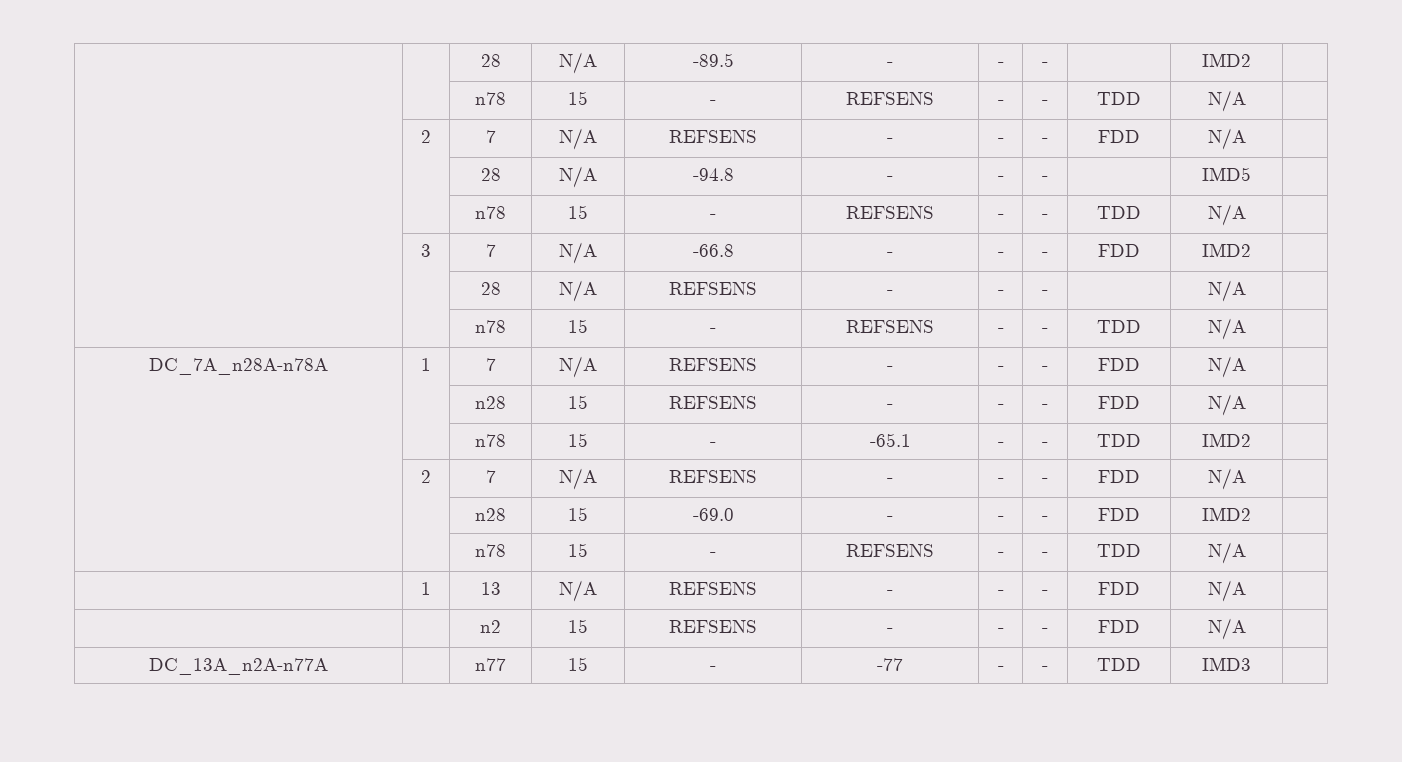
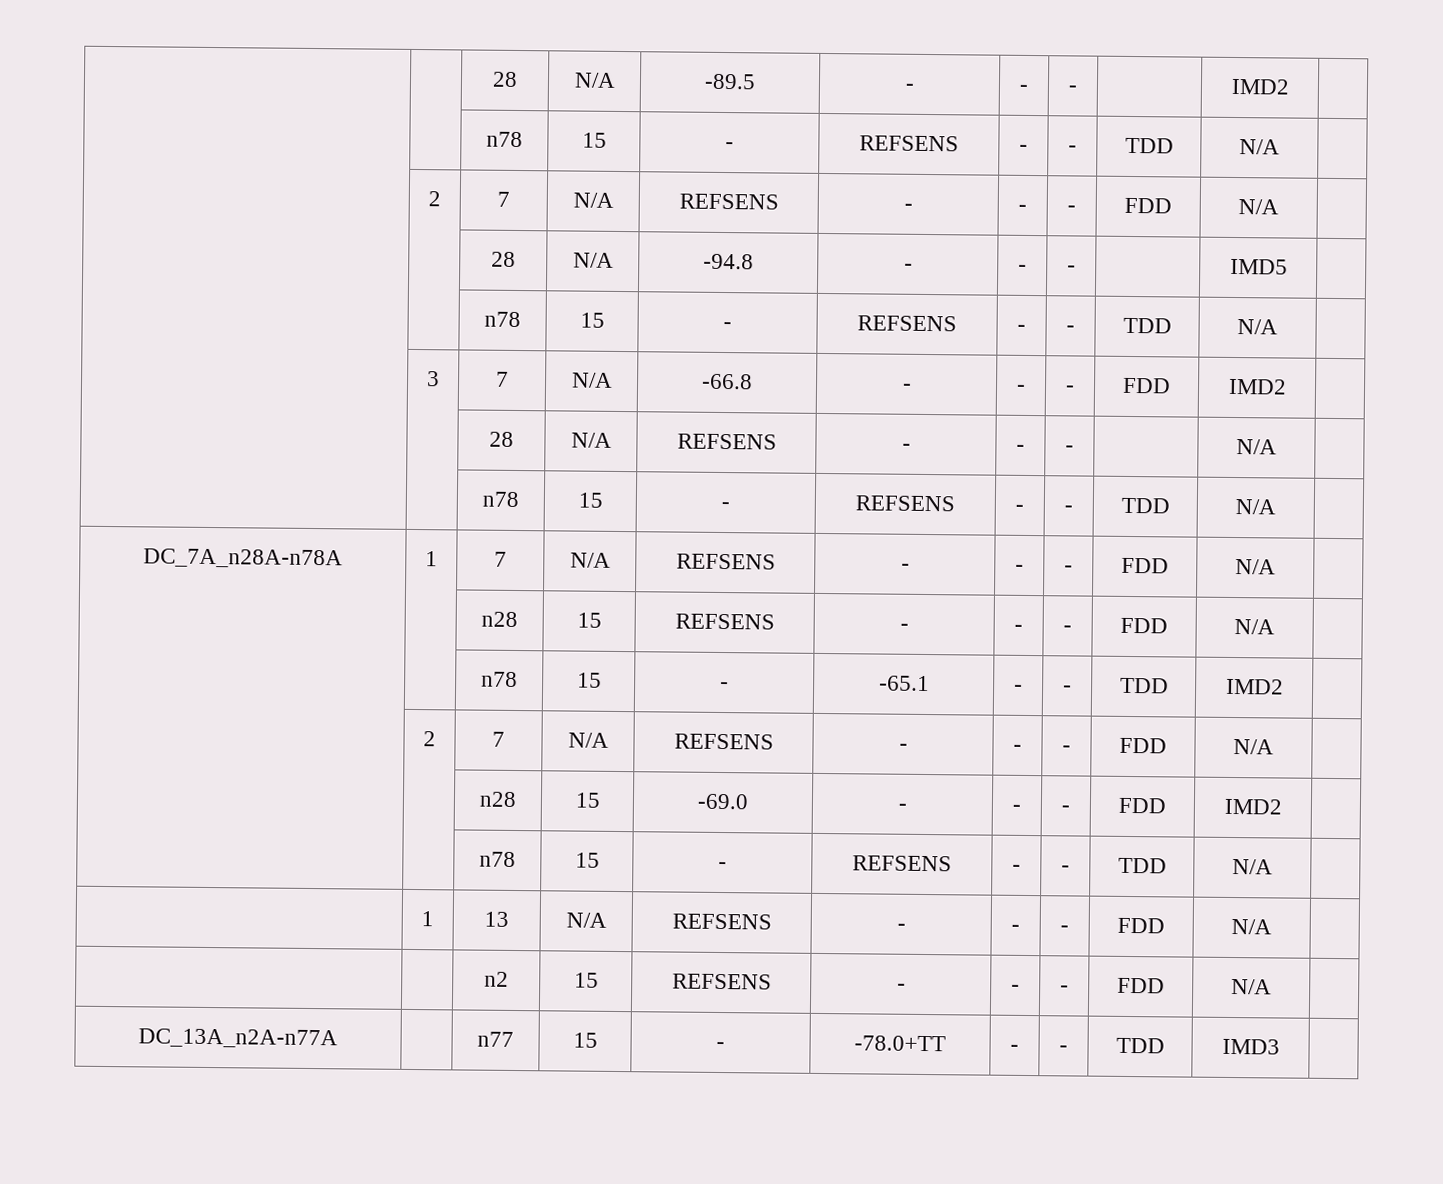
- DC_13A_n2A-n77A | | n77 | 15 | - | -77 | - | - | TDD | IMD3 |
+ DC_13A_n2A-n77A | | n77 | 15 | - | -78.0+TT | - | - | TDD | IMD3 |

